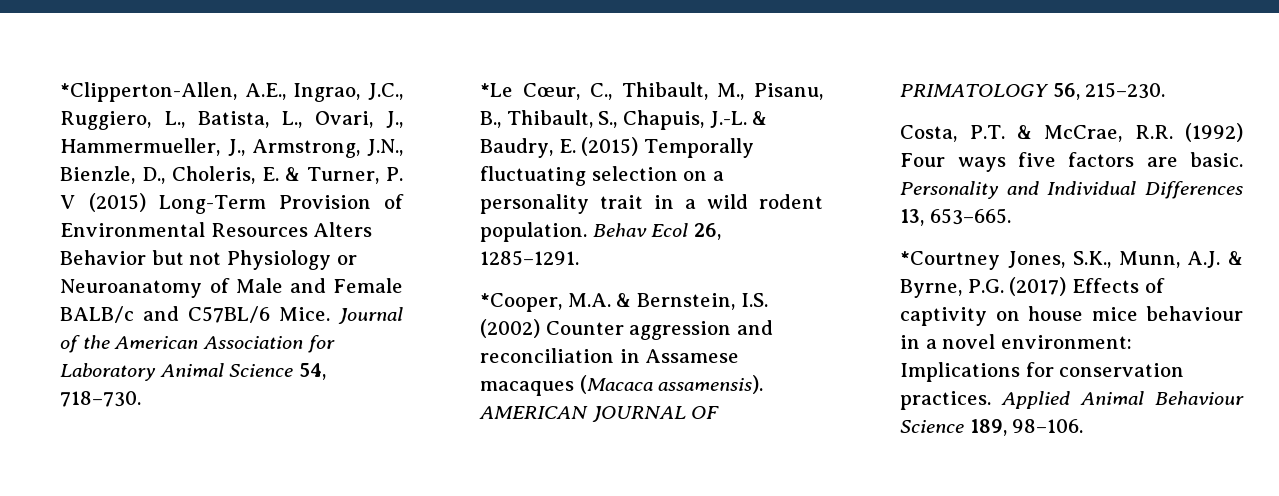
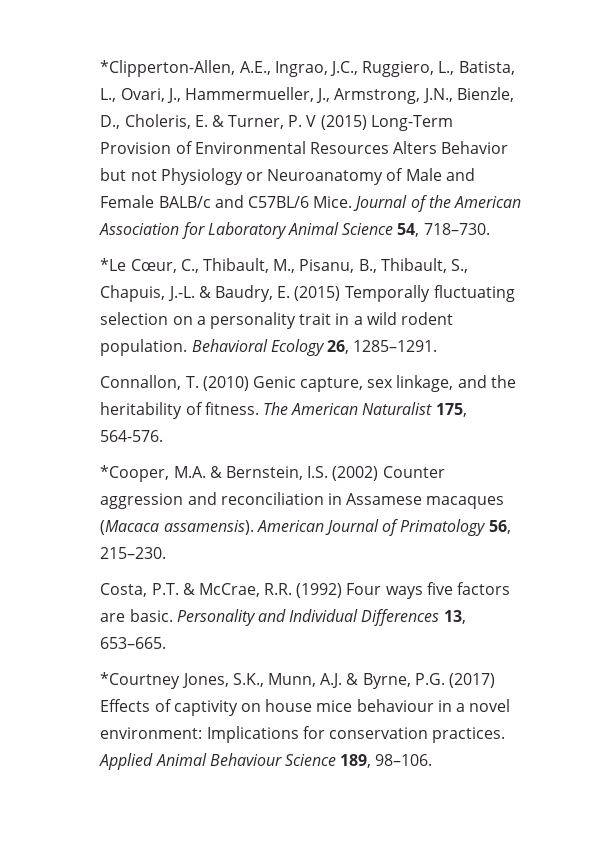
- Behav Ecol 26, 1285–1291.
+ Behavioral Ecology 26, 1285–1291.
+ Connallon, T. (2010) Genic capture, sex linkage, and the heritability of fitness. The American Naturalist 175, 564-576.
- AMERICAN JOURNAL OF PRIMATOLOGY 56, 215–230.
+ American Journal of Primatology 56, 215–230.

